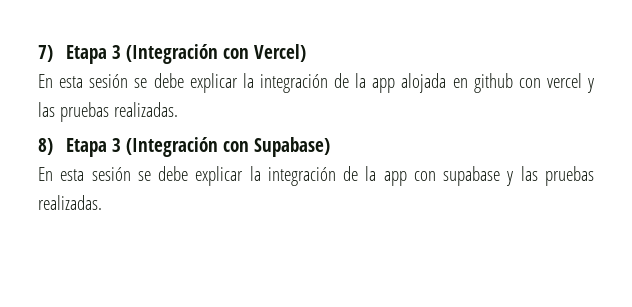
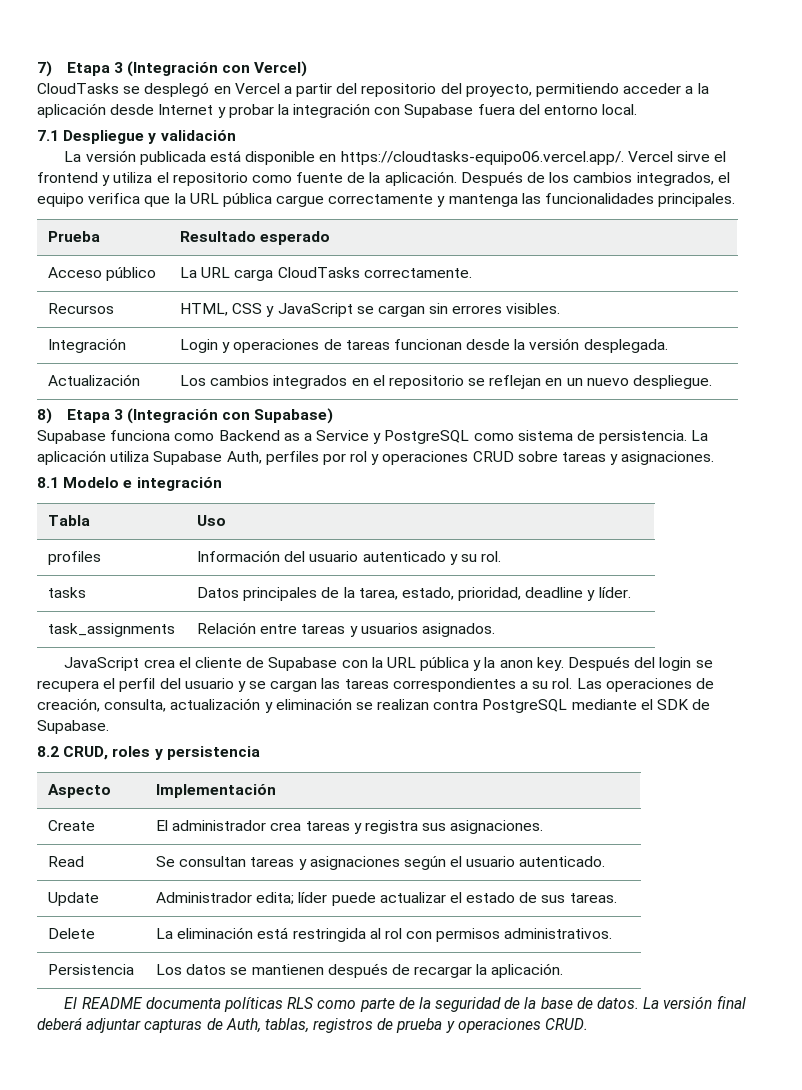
- En esta sesión se debe explicar la integración de la app alojada en github con vercel y las pruebas realizadas.
+ CloudTasks se desplegó en Vercel a partir del repositorio del proyecto, permitiendo acceder a la aplicación desde Internet y probar la integración con Supabase fuera del entorno local.
+ 7.1 Despliegue y validación
+ La versión publicada está disponible en https://cloudtasks-equipo06.vercel.app/. Vercel sirve el frontend y utiliza el repositorio como fuente de la aplicación. Después de los cambios integrados, el equipo verifica que la URL pública cargue correctamente y mantenga las funcionalidades principales.
+ Prueba | Resultado esperado
+ Acceso público | La URL carga CloudTasks correctamente.
+ Recursos | HTML, CSS y JavaScript se cargan sin errores visibles.
+ Integración | Login y operaciones de tareas funcionan desde la versión desplegada.
+ Actualización | Los cambios integrados en el repositorio se reflejan en un nuevo despliegue.
- En esta sesión se debe explicar la integración de la app con supabase y las pruebas realizadas.
+ Supabase funciona como Backend as a Service y PostgreSQL como sistema de persistencia. La aplicación utiliza Supabase Auth, perfiles por rol y operaciones CRUD sobre tareas y asignaciones.
+ 8.1 Modelo e integración
+ Tabla | Uso
+ profiles | Información del usuario autenticado y su rol.
+ tasks | Datos principales de la tarea, estado, prioridad, deadline y líder.
+ task_assignments | Relación entre tareas y usuarios asignados.
+ JavaScript crea el cliente de Supabase con la URL pública y la anon key. Después del login se recupera el perfil del usuario y se cargan las tareas correspondientes a su rol. Las operaciones de creación, consulta, actualización y eliminación se realizan contra PostgreSQL mediante el SDK de Supabase.
+ 8.2 CRUD, roles y persistencia
+ Aspecto | Implementación
+ Create | El administrador crea tareas y registra sus asignaciones.
+ Read | Se consultan tareas y asignaciones según el usuario autenticado.
+ Update | Administrador edita; líder puede actualizar el estado de sus tareas.
+ Delete | La eliminación está restringida al rol con permisos administrativos.
+ Persistencia | Los datos se mantienen después de recargar la aplicación.
+ El README documenta políticas RLS como parte de la seguridad de la base de datos. La versión final deberá adjuntar capturas de Auth, tablas, registros de prueba y operaciones CRUD.

